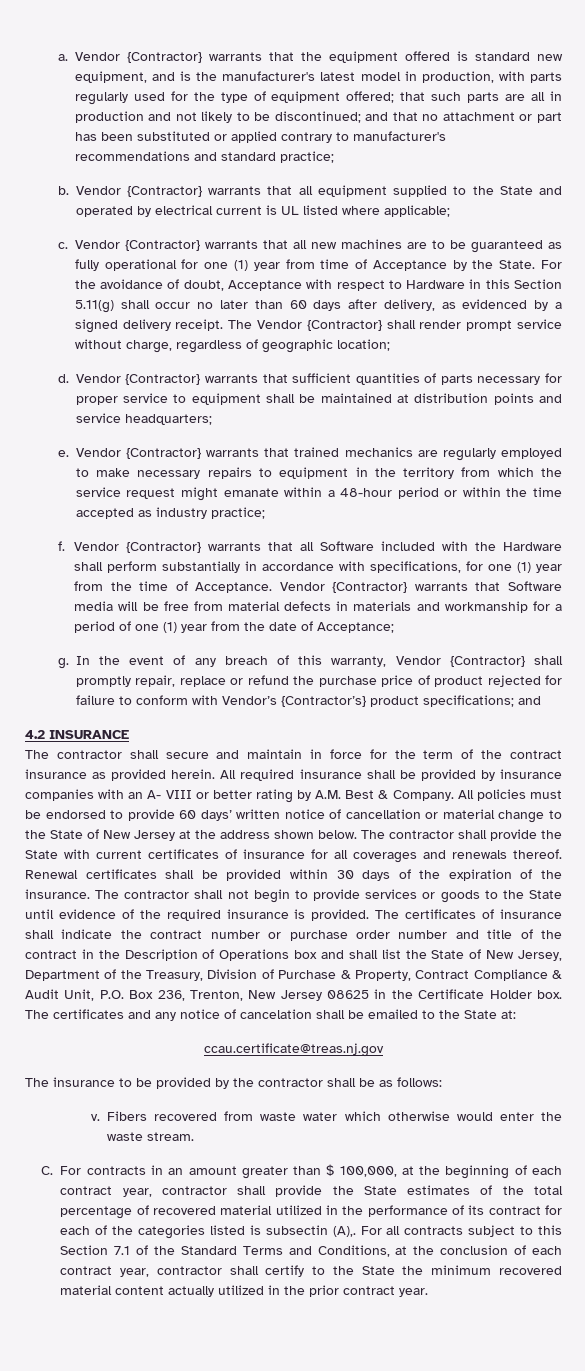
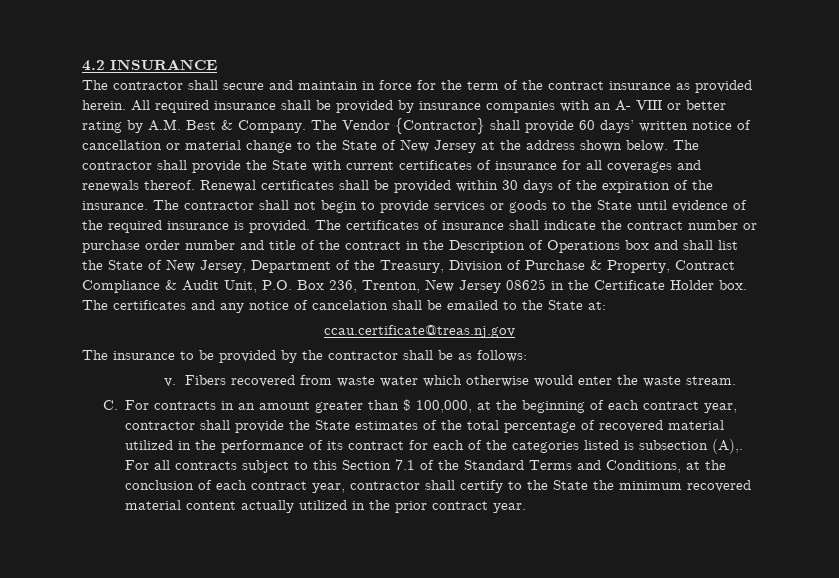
- a. Vendor {Contractor} warrants that the equipment offered is standard new equipment, and is the manufacturer's latest model in production, with parts regularly used for the type of equipment offered; that such parts are all in production and not likely to be discontinued; and that no attachment or part has been substituted or applied contrary to manufacturer's recommendations and standard practice;
- b. Vendor {Contractor} warrants that all equipment supplied to the State and operated by electrical current is UL listed where applicable;
- c. Vendor {Contractor} warrants that all new machines are to be guaranteed as fully operational for one (1) year from time of Acceptance by the State. For the avoidance of doubt, Acceptance with respect to Hardware in this Section 5.11(g) shall occur no later than 60 days after delivery, as evidenced by a signed delivery receipt. The Vendor {Contractor} shall render prompt service without charge, regardless of geographic location;
- d. Vendor {Contractor} warrants that sufficient quantities of parts necessary for proper service to equipment shall be maintained at distribution points and service headquarters;
- e. Vendor {Contractor} warrants that trained mechanics are regularly employed to make necessary repairs to equipment in the territory from which the service request might emanate within a 48-hour period or within the time accepted as industry practice;
- f. Vendor {Contractor} warrants that all Software included with the Hardware shall perform substantially in accordance with specifications, for one (1) year from the time of Acceptance. Vendor {Contractor} warrants that Software media will be free from material defects in materials and workmanship for a period of one (1) year from the date of Acceptance;
- g. In the event of any breach of this warranty, Vendor {Contractor} shall promptly repair, replace or refund the purchase price of product rejected for failure to conform with Vendor’s {Contractor’s} product specifications; and
- All policies must be endorsed to provide 60 days’ written notice of cancellation or material change to the State of New Jersey at the address shown below.
+ The Vendor {Contractor} shall provide 60 days’ written notice of cancellation or material change to the State of New Jersey at the address shown below.
- C. For contracts in an amount greater than $ 100,000, at the beginning of each contract year, contractor shall provide the State estimates of the total percentage of recovered material utilized in the performance of its contract for each of the categories listed is subsectin (A),. For all contracts subject to this Section 7.1 of the Standard Terms and Conditions, at the conclusion of each contract year, contractor shall certify to the State the minimum recovered material content actually utilized in the prior contract year.
+ C. For contracts in an amount greater than $ 100,000, at the beginning of each contract year, contractor shall provide the State estimates of the total percentage of recovered material utilized in the performance of its contract for each of the categories listed is subsection (A),. For all contracts subject to this Section 7.1 of the Standard Terms and Conditions, at the conclusion of each contract year, contractor shall certify to the State the minimum recovered material content actually utilized in the prior contract year.

